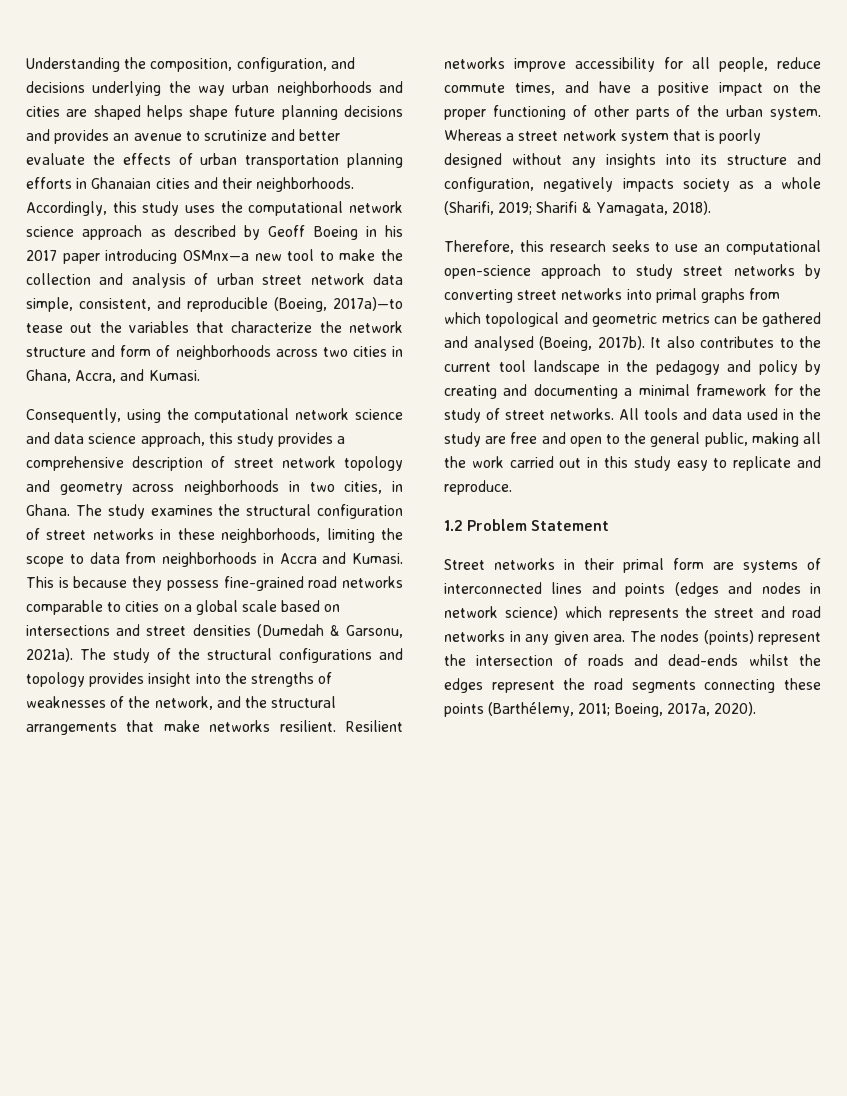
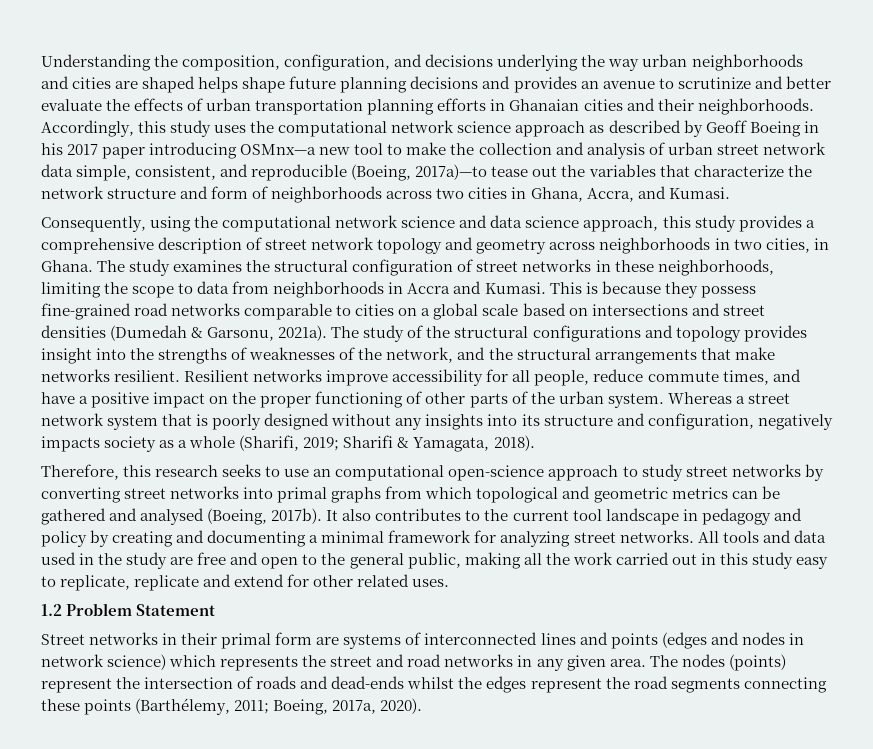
- It also contributes to the current tool landscape in the pedagogy and policy by creating and documenting a minimal framework for the study of street networks.
+ It also contributes to the current tool landscape in pedagogy and policy by creating and documenting a minimal framework for analyzing street networks.
- All tools and data used in the study are free and open to the general public, making all the work carried out in this study easy to replicate and reproduce.
+ All tools and data used in the study are free and open to the general public, making all the work carried out in this study easy to replicate, replicate and extend for other related uses.

